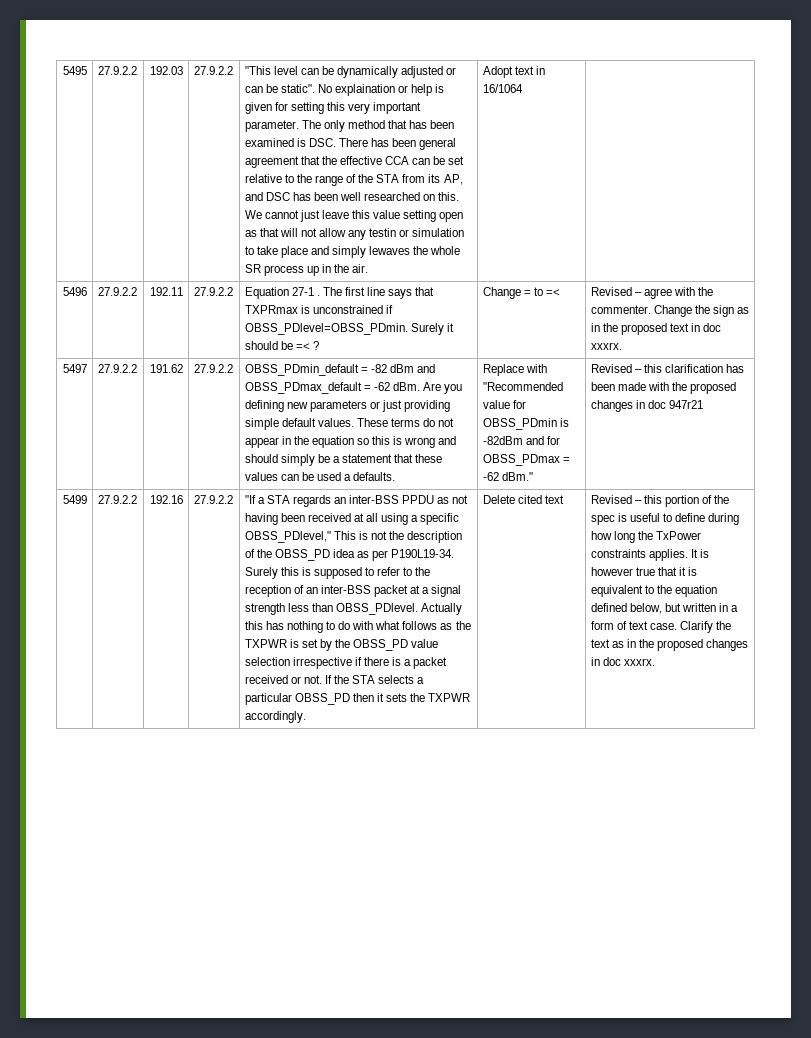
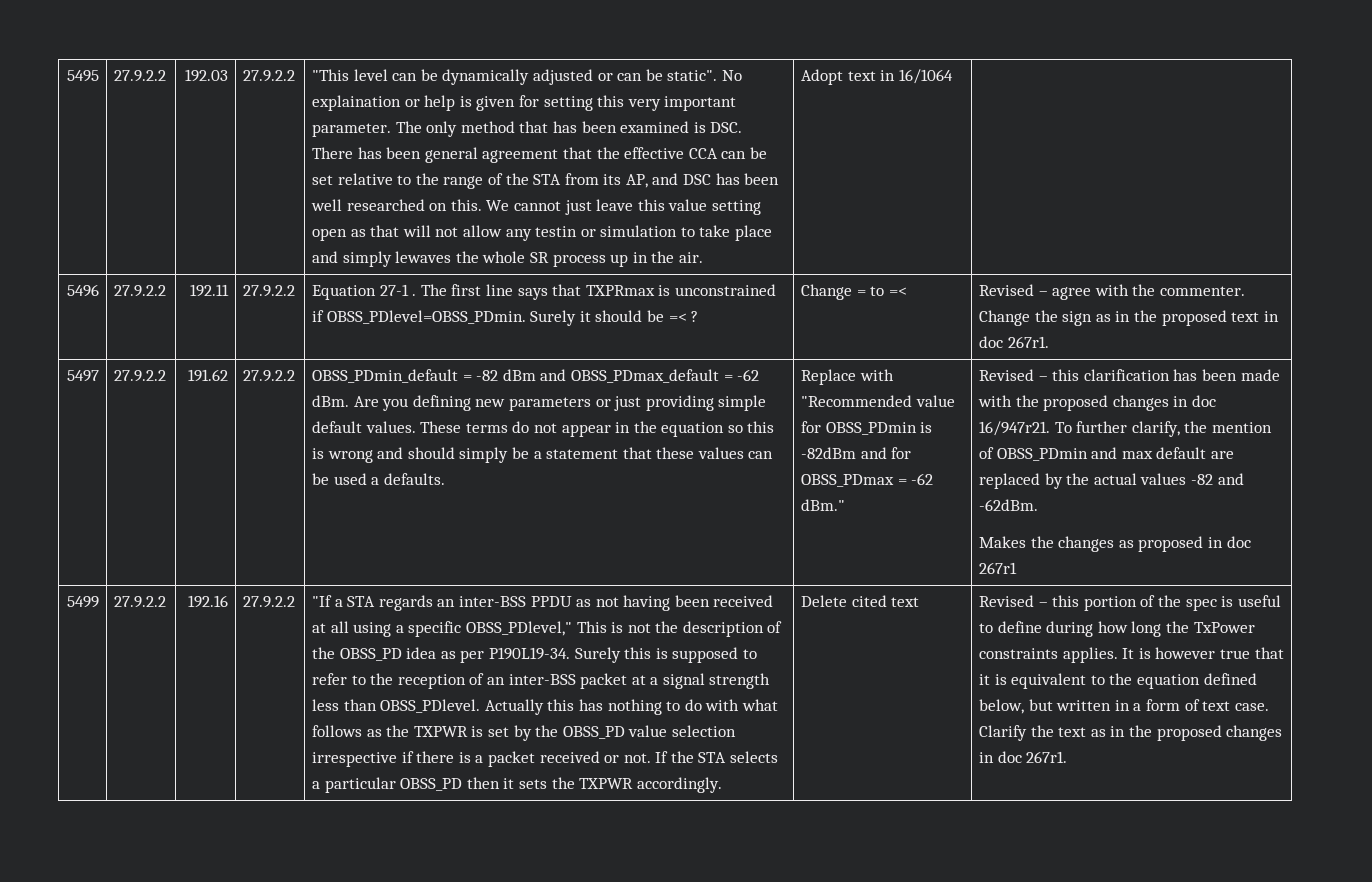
- Change the sign as in the proposed text in doc xxxrx.
+ Change the sign as in the proposed text in doc 267r1.
- Revised – this clarification has been made with the proposed changes in doc 947r21
+ Revised – this clarification has been made with the proposed changes in doc 16/947r21. To further clarify, the mention of OBSS_PDmin and max default are replaced by the actual values -82 and -62dBm.
+ Makes the changes as proposed in doc 267r1
- Clarify the text as in the proposed changes in doc xxxrx.
+ Clarify the text as in the proposed changes in doc 267r1.

